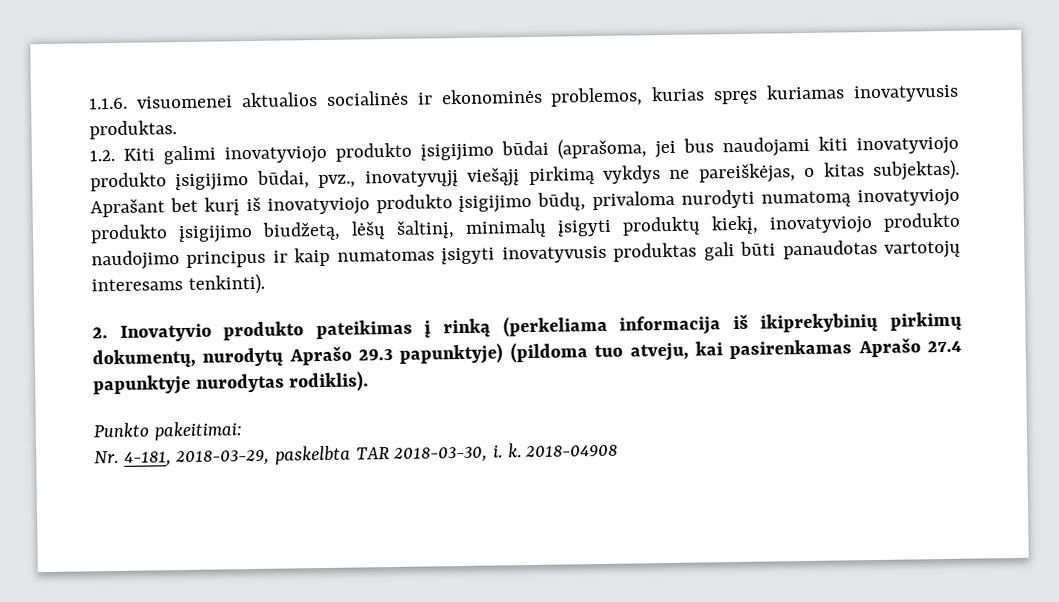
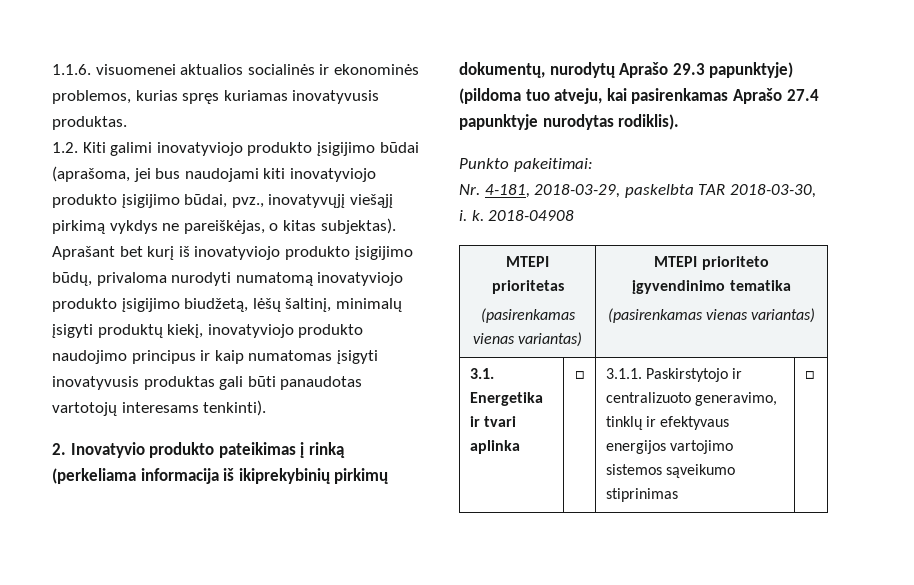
+ MTEPI prioritetas
+ (pasirenkamas vienas variantas) | MTEPI prioriteto įgyvendinimo tematika
+ (pasirenkamas vienas variantas)
+ 3.1. Energetika ir tvari aplinka | □ | 3.1.1. Paskirstytojo ir centralizuoto generavimo, tinklų ir efektyvaus energijos vartojimo sistemos sąveikumo stiprinimas | □

